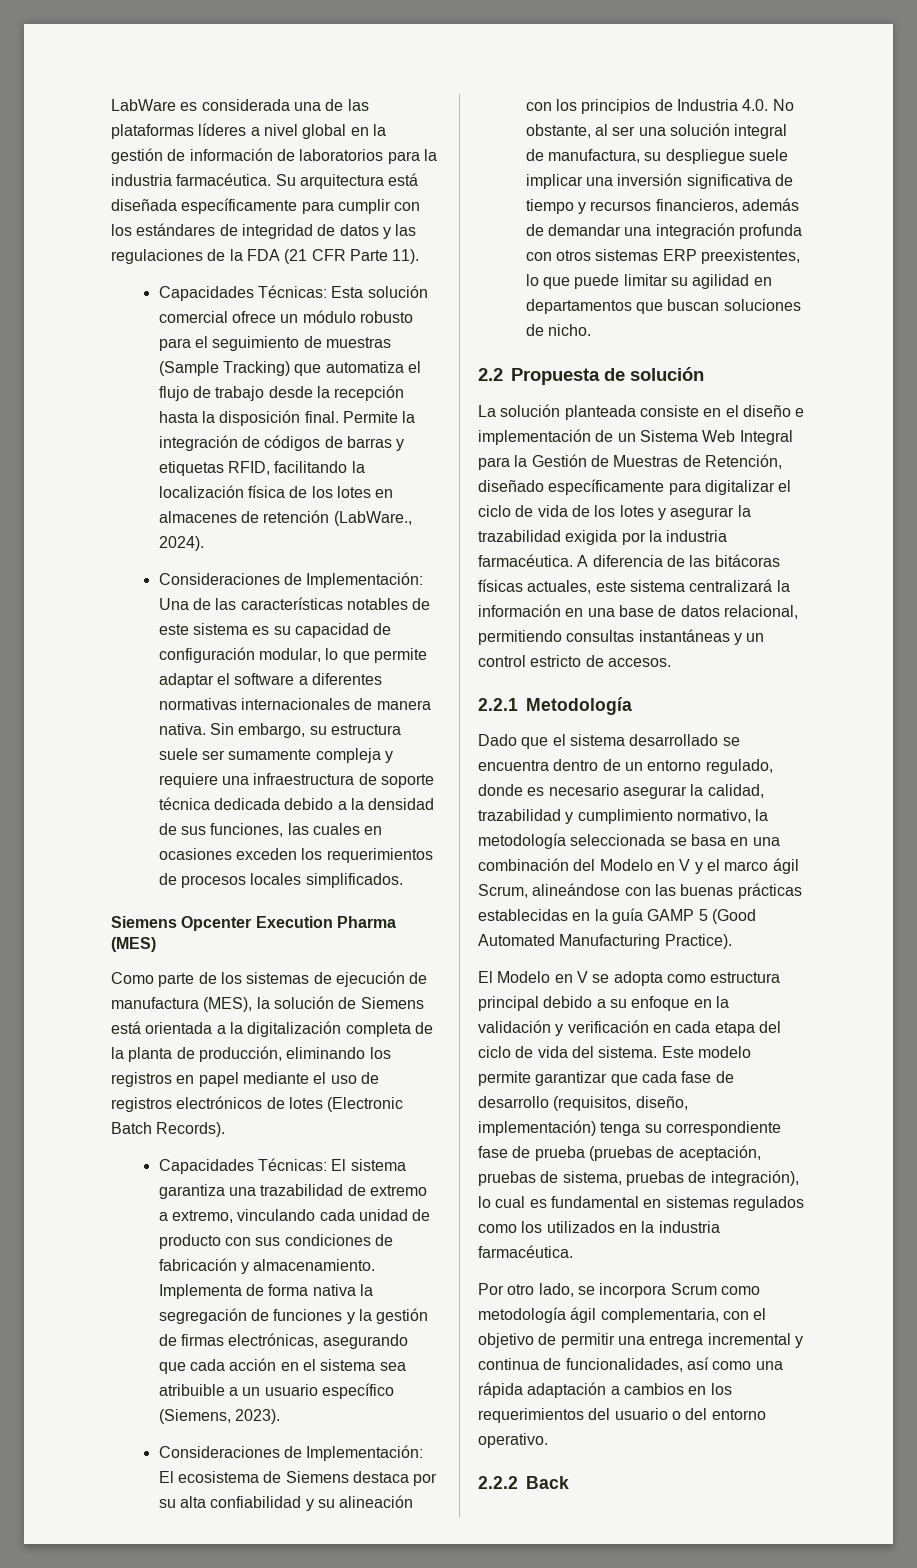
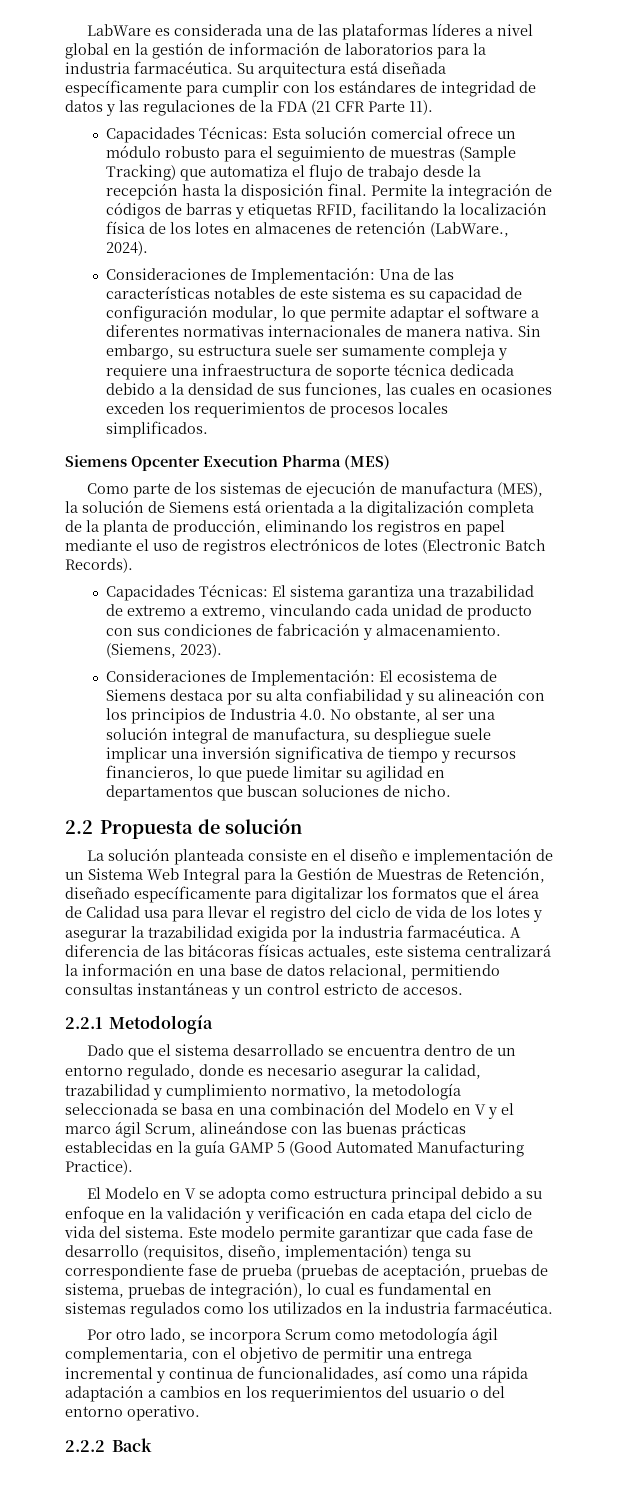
- Implementa de forma nativa la segregación de funciones y la gestión de firmas electrónicas, asegurando que cada acción en el sistema sea atribuible a un usuario específico (Siemens, 2023).
+ (Siemens, 2023).
- Consideraciones de Implementación: El ecosistema de Siemens destaca por su alta confiabilidad y su alineación con los principios de Industria 4.0. No obstante, al ser una solución integral de manufactura, su despliegue suele implicar una inversión significativa de tiempo y recursos financieros, además de demandar una integración profunda con otros sistemas ERP preexistentes, lo que puede limitar su agilidad en departamentos que buscan soluciones de nicho.
+ Consideraciones de Implementación: El ecosistema de Siemens destaca por su alta confiabilidad y su alineación con los principios de Industria 4.0. No obstante, al ser una solución integral de manufactura, su despliegue suele implicar una inversión significativa de tiempo y recursos financieros, lo que puede limitar su agilidad en departamentos que buscan soluciones de nicho.
- La solución planteada consiste en el diseño e implementación de un Sistema Web Integral para la Gestión de Muestras de Retención, diseñado específicamente para digitalizar el ciclo de vida de los lotes y asegurar la trazabilidad exigida por la industria farmacéutica.
+ La solución planteada consiste en el diseño e implementación de un Sistema Web Integral para la Gestión de Muestras de Retención, diseñado específicamente para digitalizar los formatos que el área de Calidad usa para llevar el registro del ciclo de vida de los lotes y asegurar la trazabilidad exigida por la industria farmacéutica.

